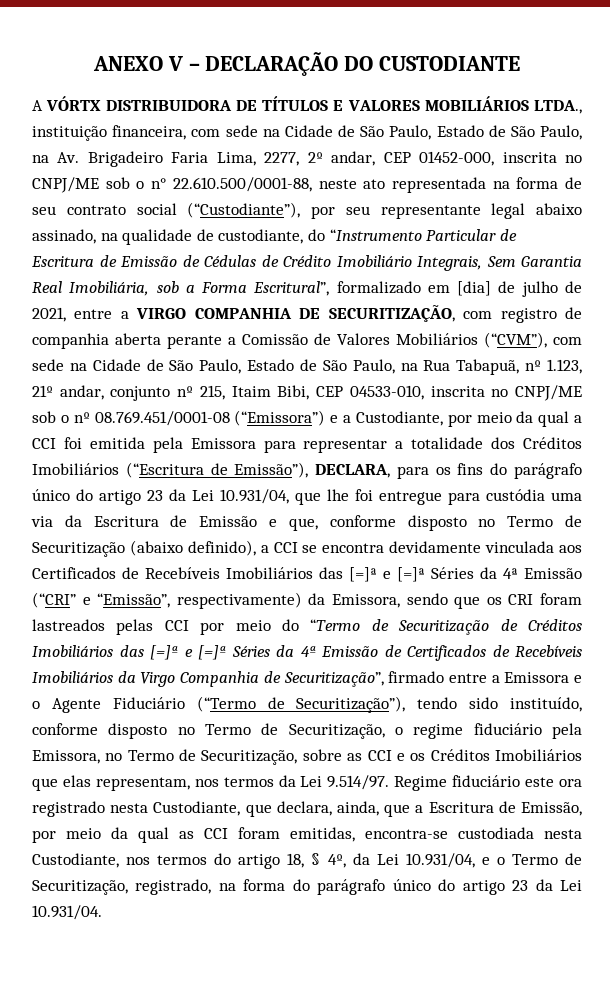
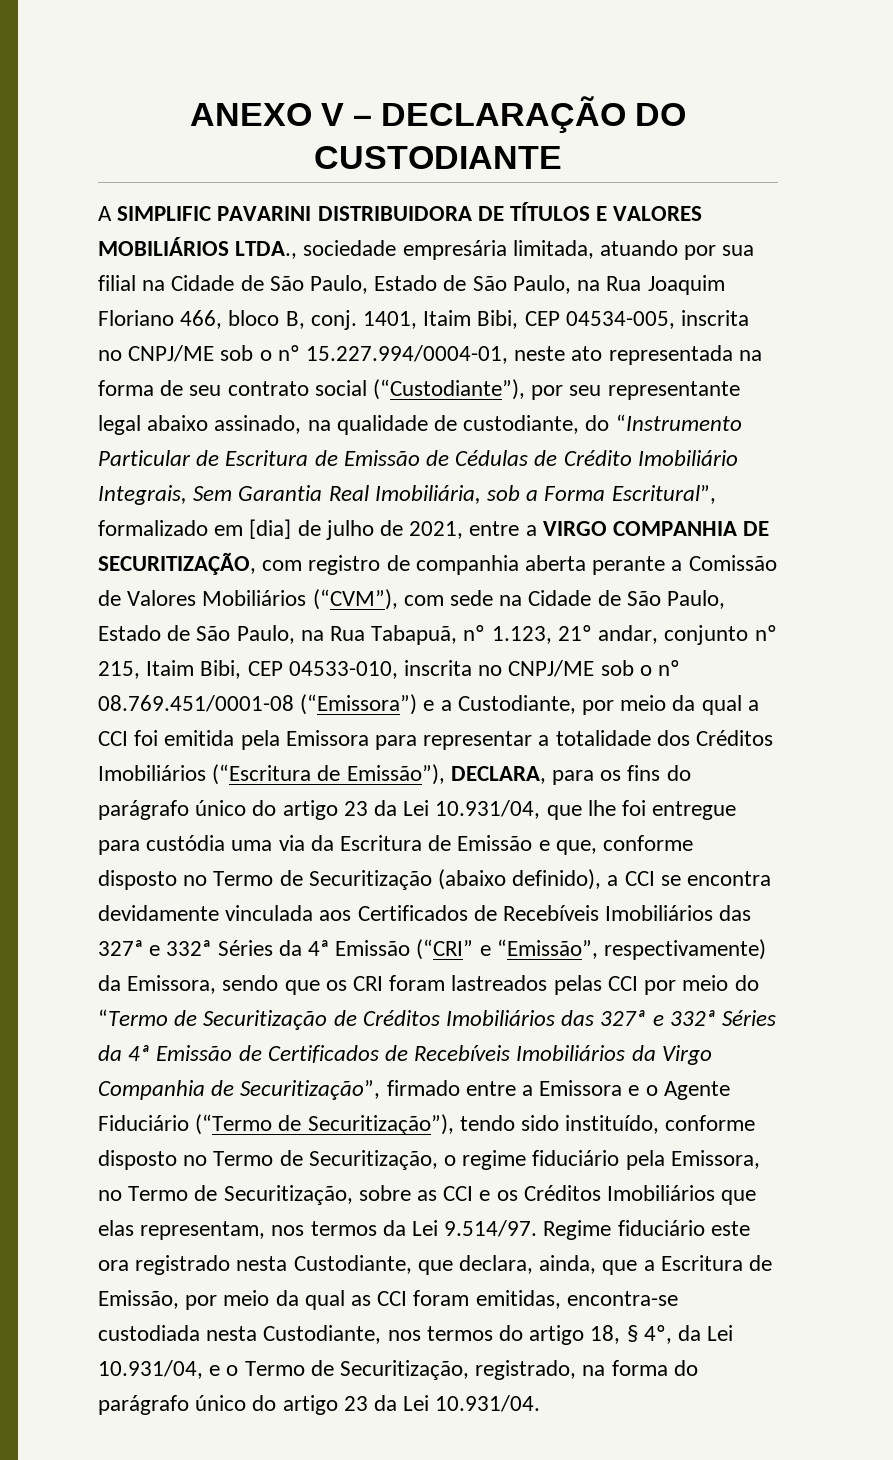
- A VÓRTX DISTRIBUIDORA DE TÍTULOS E VALORES MOBILIÁRIOS LTDA., instituição financeira, com sede na Cidade de São Paulo, Estado de São Paulo, na Av. Brigadeiro Faria Lima, 2277, 2º andar, CEP 01452-000, inscrita no CNPJ/ME sob o n° 22.610.500/0001-88, neste ato representada na forma de seu contrato social (“Custodiante”), por seu representante legal abaixo assinado, na qualidade de custodiante, do “Instrumento Particular de Escritura de Emissão de Cédulas de Crédito Imobiliário Integrais, Sem Garantia Real Imobiliária, sob a Forma Escritural”, formalizado em [dia] de julho de 2021, entre a VIRGO COMPANHIA DE SECURITIZAÇÃO, com registro de companhia aberta perante a Comissão de Valores Mobiliários (“CVM”), com sede na Cidade de São Paulo, Estado de São Paulo, na Rua Tabapuã, nº 1.123, 21º andar, conjunto nº 215, Itaim Bibi, CEP 04533-010, inscrita no CNPJ/ME sob o nº 08.769.451/0001-08 (“Emissora”) e a Custodiante, por meio da qual a CCI foi emitida pela Emissora para representar a totalidade dos Créditos Imobiliários (“Escritura de Emissão”), DECLARA, para os fins do parágrafo único do artigo 23 da Lei 10.931/04, que lhe foi entregue para custódia uma via da Escritura de Emissão e que, conforme disposto no Termo de Securitização (abaixo definido), a CCI se encontra devidamente vinculada aos Certificados de Recebíveis Imobiliários das [=]ª e [=]ª Séries da 4ª Emissão (“CRI” e “Emissão”, respectivamente) da Emissora, sendo que os CRI foram lastreados pelas CCI por meio do “Termo de Securitização de Créditos Imobiliários das [=]ª e [=]ª Séries da 4ª Emissão de Certificados de Recebíveis Imobiliários da Virgo Companhia de Securitização”, firmado entre a Emissora e o Agente Fiduciário (“Termo de Securitização”), tendo sido instituído, conforme disposto no Termo de Securitização, o regime fiduciário pela Emissora, no Termo de Securitização, sobre as CCI e os Créditos Imobiliários que elas representam, nos termos da Lei 9.514/97. Regime fiduciário este ora registrado nesta Custodiante, que declara, ainda, que a Escritura de Emissão, por meio da qual as CCI foram emitidas, encontra-se custodiada nesta Custodiante, nos termos do artigo 18, § 4º, da Lei 10.931/04, e o Termo de Securitização, registrado, na forma do parágrafo único do artigo 23 da Lei 10.931/04.
+ A SIMPLIFIC PAVARINI DISTRIBUIDORA DE TÍTULOS E VALORES MOBILIÁRIOS LTDA., sociedade empresária limitada, atuando por sua filial na Cidade de São Paulo, Estado de São Paulo, na Rua Joaquim Floriano 466, bloco B, conj. 1401, Itaim Bibi, CEP 04534-005, inscrita no CNPJ/ME sob o nº 15.227.994/0004-01, neste ato representada na forma de seu contrato social (“Custodiante”), por seu representante legal abaixo assinado, na qualidade de custodiante, do “Instrumento Particular de Escritura de Emissão de Cédulas de Crédito Imobiliário Integrais, Sem Garantia Real Imobiliária, sob a Forma Escritural”, formalizado em [dia] de julho de 2021, entre a VIRGO COMPANHIA DE SECURITIZAÇÃO, com registro de companhia aberta perante a Comissão de Valores Mobiliários (“CVM”), com sede na Cidade de São Paulo, Estado de São Paulo, na Rua Tabapuã, nº 1.123, 21º andar, conjunto nº 215, Itaim Bibi, CEP 04533-010, inscrita no CNPJ/ME sob o nº 08.769.451/0001-08 (“Emissora”) e a Custodiante, por meio da qual a CCI foi emitida pela Emissora para representar a totalidade dos Créditos Imobiliários (“Escritura de Emissão”), DECLARA, para os fins do parágrafo único do artigo 23 da Lei 10.931/04, que lhe foi entregue para custódia uma via da Escritura de Emissão e que, conforme disposto no Termo de Securitização (abaixo definido), a CCI se encontra devidamente vinculada aos Certificados de Recebíveis Imobiliários das 327ª e 332ª Séries da 4ª Emissão (“CRI” e “Emissão”, respectivamente) da Emissora, sendo que os CRI foram lastreados pelas CCI por meio do “Termo de Securitização de Créditos Imobiliários das 327ª e 332ª Séries da 4ª Emissão de Certificados de Recebíveis Imobiliários da Virgo Companhia de Securitização”, firmado entre a Emissora e o Agente Fiduciário (“Termo de Securitização”), tendo sido instituído, conforme disposto no Termo de Securitização, o regime fiduciário pela Emissora, no Termo de Securitização, sobre as CCI e os Créditos Imobiliários que elas representam, nos termos da Lei 9.514/97. Regime fiduciário este ora registrado nesta Custodiante, que declara, ainda, que a Escritura de Emissão, por meio da qual as CCI foram emitidas, encontra-se custodiada nesta Custodiante, nos termos do artigo 18, § 4º, da Lei 10.931/04, e o Termo de Securitização, registrado, na forma do parágrafo único do artigo 23 da Lei 10.931/04.

